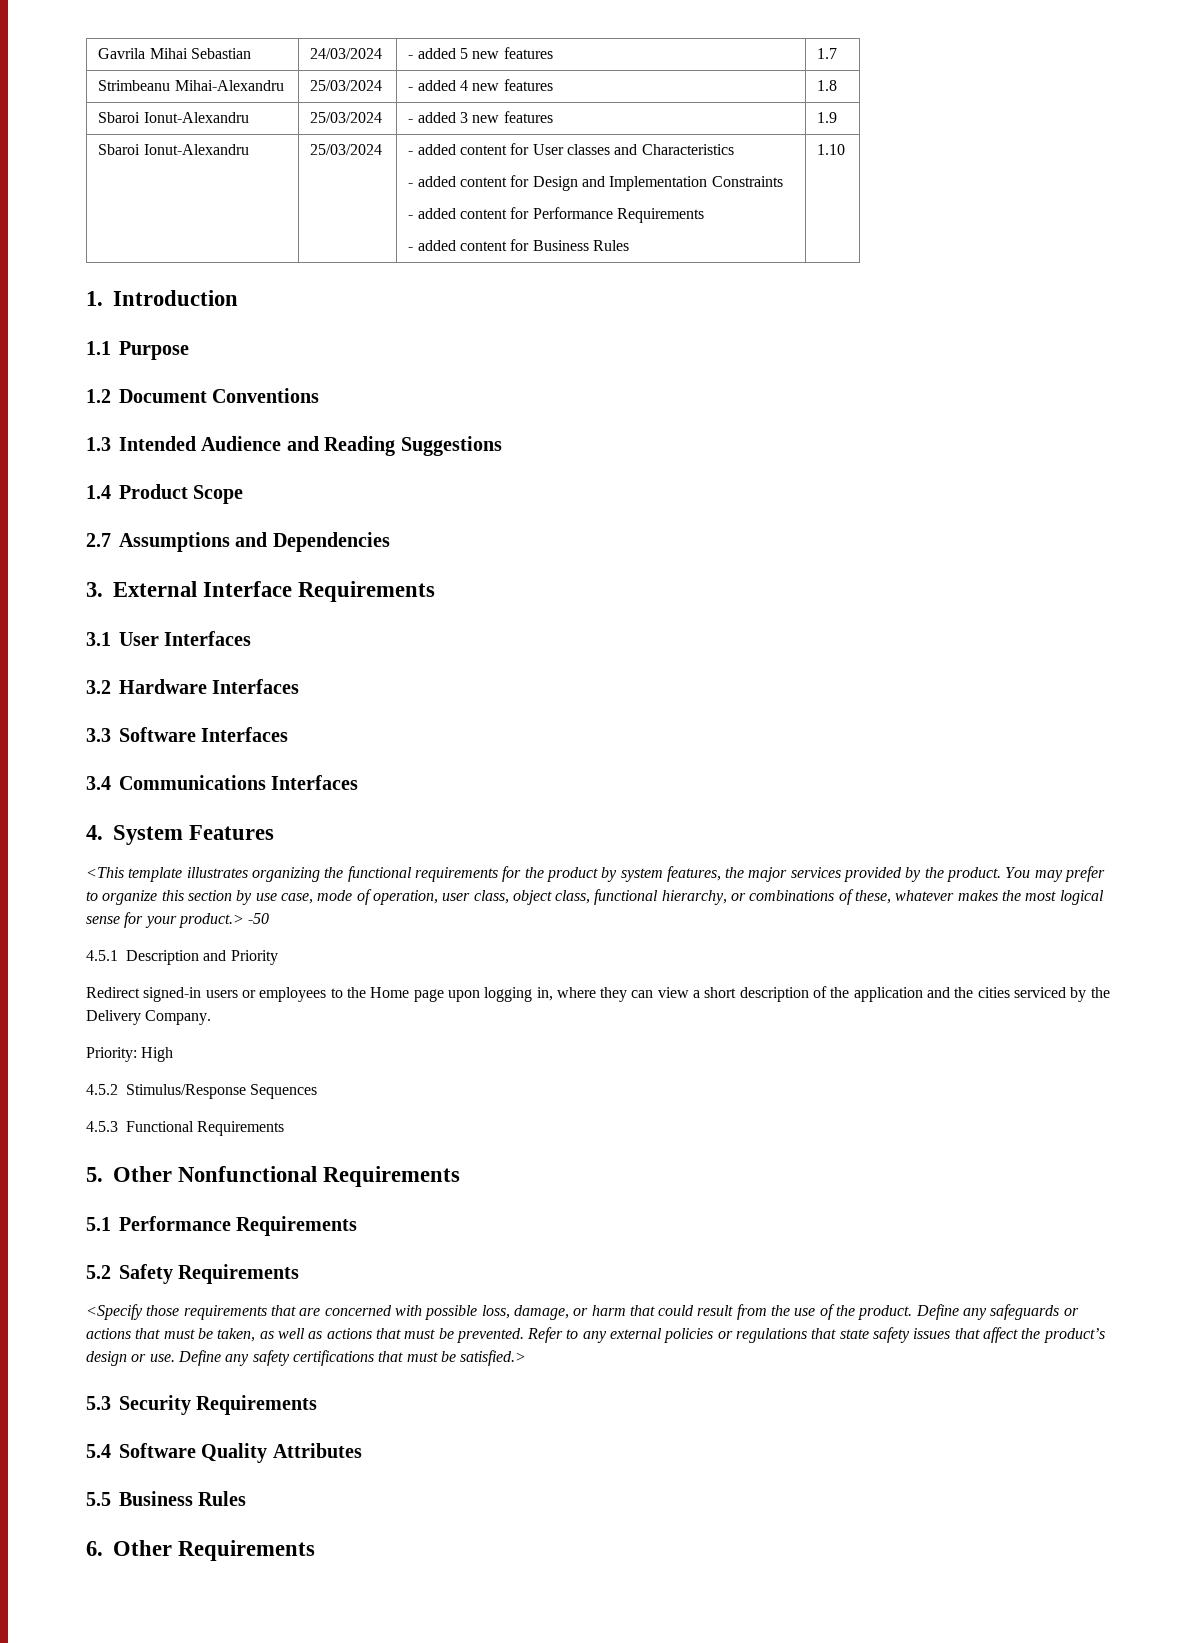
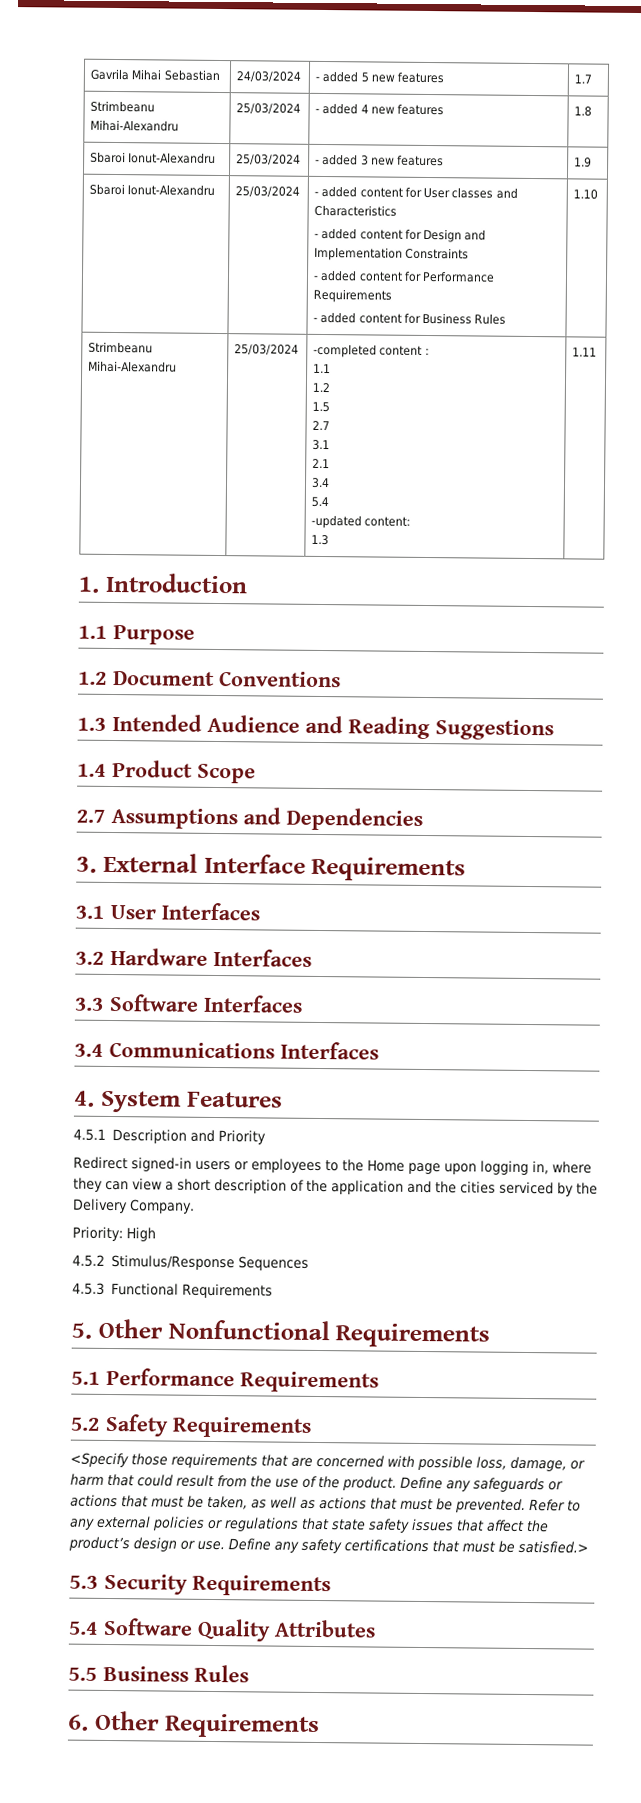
+ Strimbeanu Mihai-Alexandru | 25/03/2024 | -completed content :
+ 1.1
+ 1.2
+ 1.5
+ 2.7
+ 3.1
+ 2.1
+ 3.4
+ 5.4
+ -updated content:
+ 1.3 | 1.11
- <This template illustrates organizing the functional requirements for the product by system features, the major services provided by the product. You may prefer to organize this section by use case, mode of operation, user class, object class, functional hierarchy, or combinations of these, whatever makes the most logical sense for your product.> -50

